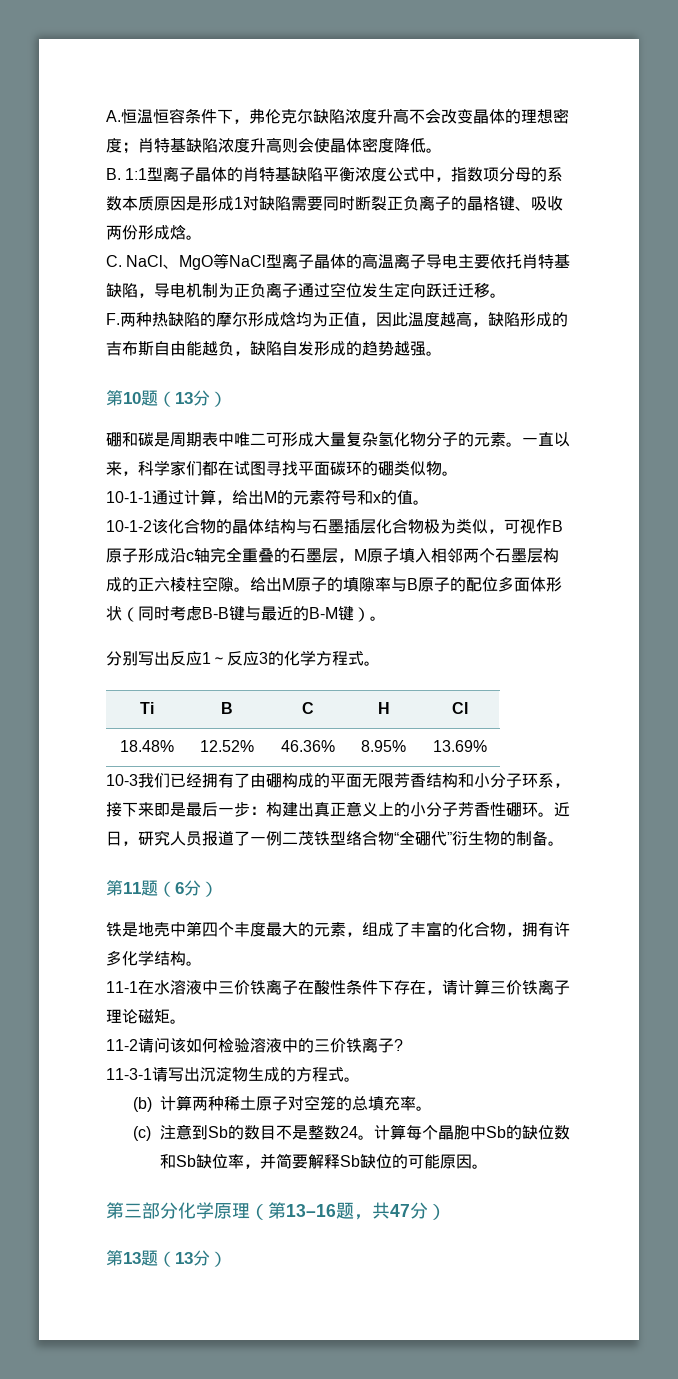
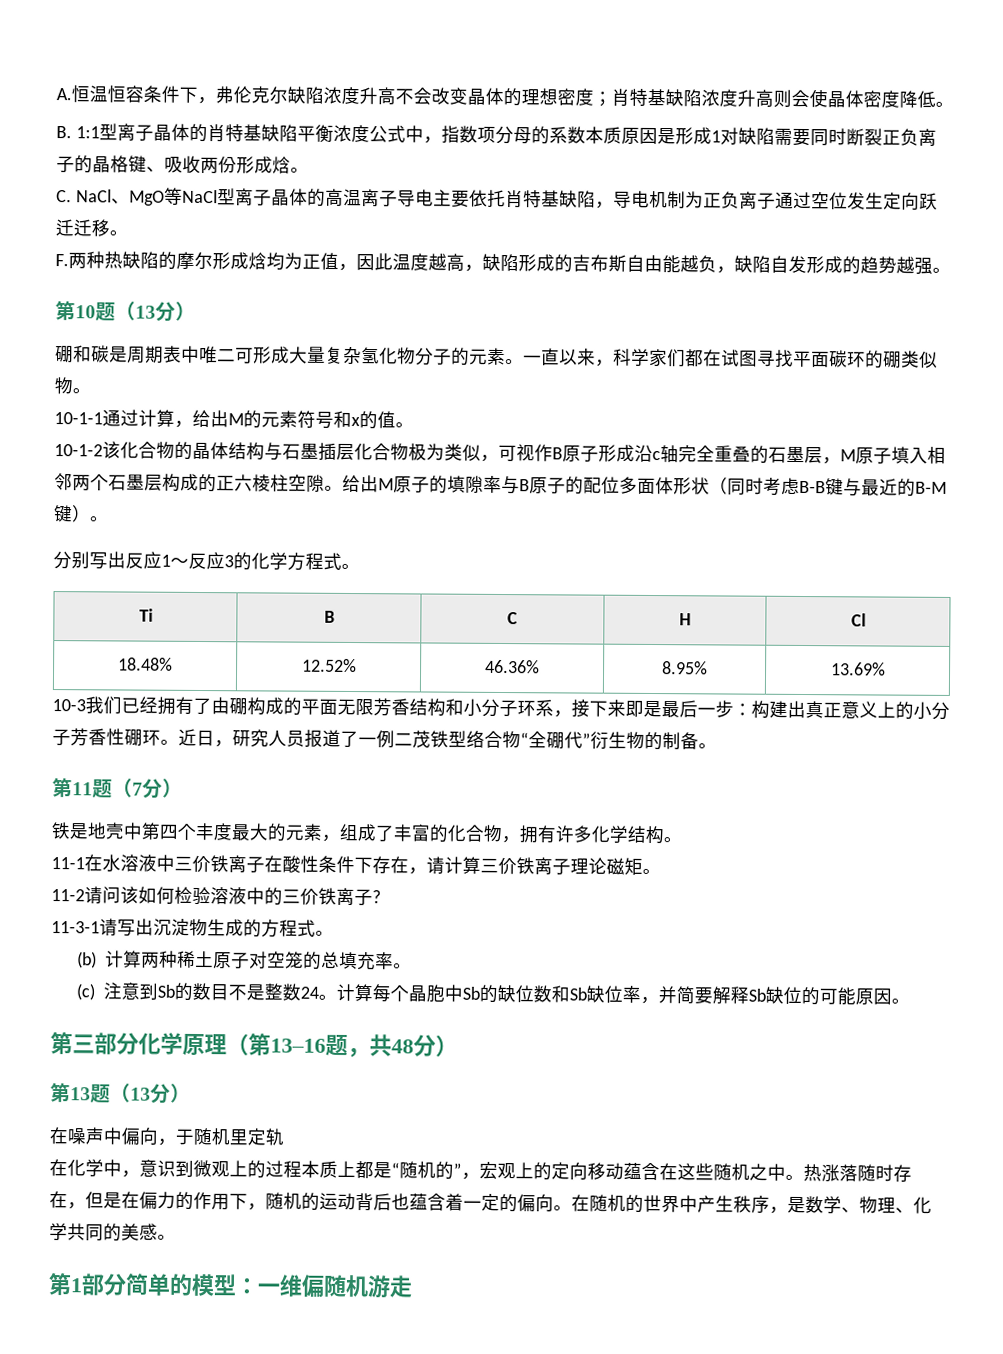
- 第11题（6分）
+ 第11题（7分）
- 第三部分化学原理（第13–16题，共47分）
+ 第三部分化学原理（第13–16题，共48分）
+ 在噪声中偏向，于随机里定轨
+ 在化学中，意识到微观上的过程本质上都是“随机的”，宏观上的定向移动蕴含在这些随机之中。热涨落随时存在，但是在偏力的作用下，随机的运动背后也蕴含着一定的偏向。在随机的世界中产生秩序，是数学、物理、化学共同的美感。
+ 第1部分简单的模型：一维偏随机游走

